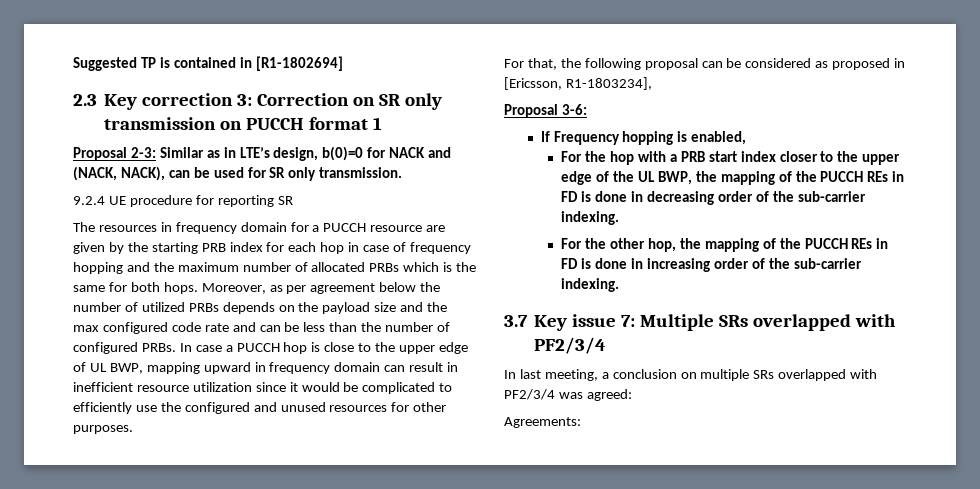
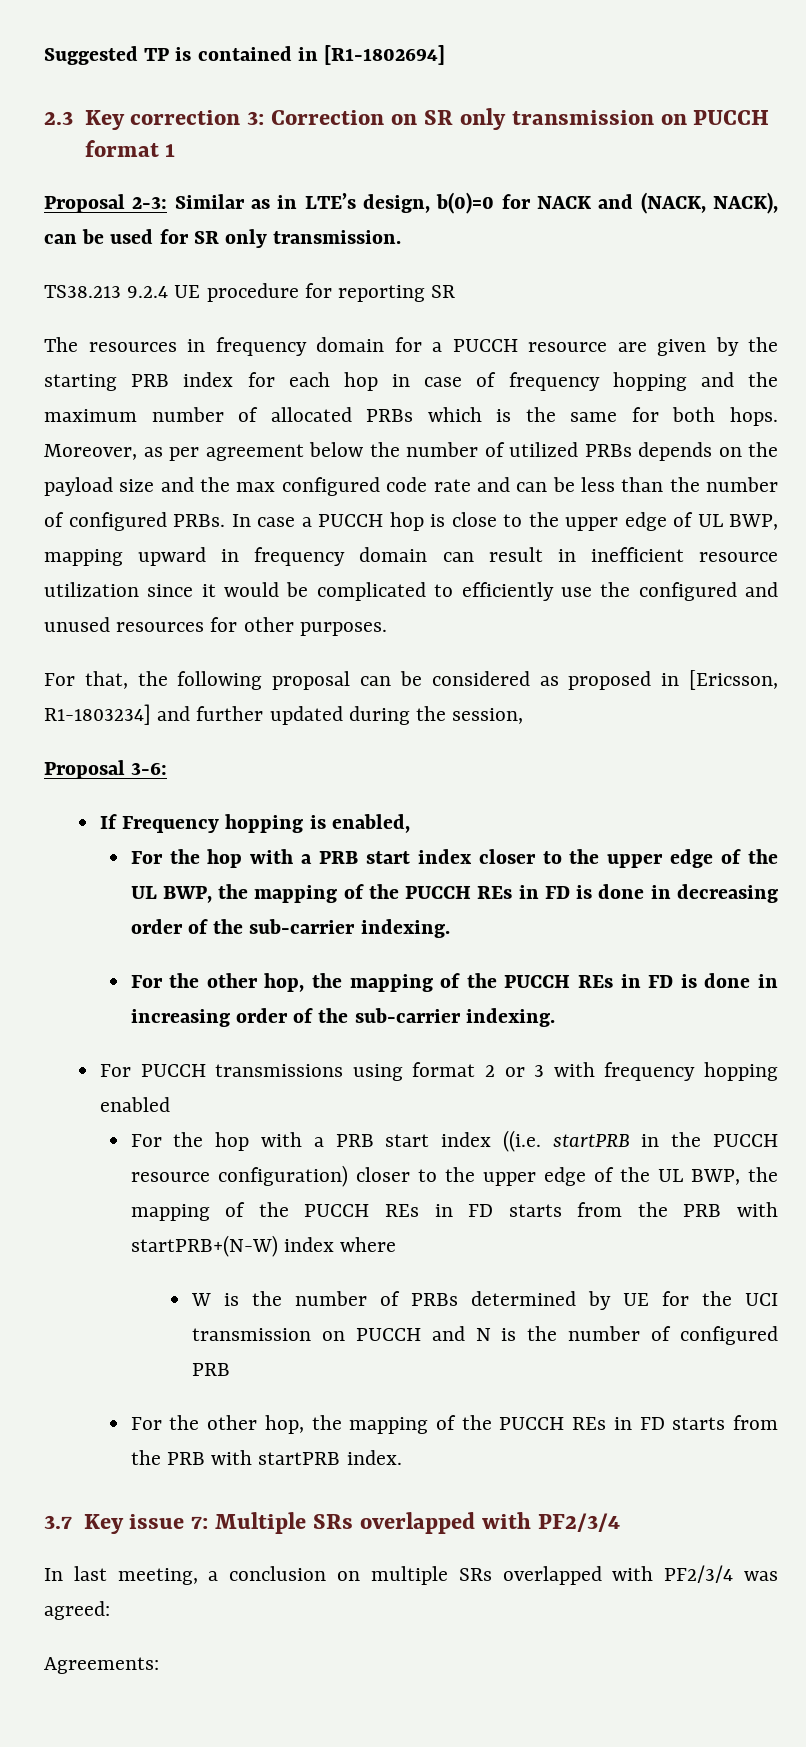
- 9.2.4 UE procedure for reporting SR
+ TS38.213 9.2.4 UE procedure for reporting SR
- For that, the following proposal can be considered as proposed in [Ericsson, R1-1803234],
+ For that, the following proposal can be considered as proposed in [Ericsson, R1-1803234] and further updated during the session,
+ For PUCCH transmissions using format 2 or 3 with frequency hopping enabled
+ For the hop with a PRB start index ((i.e. startPRB in the PUCCH resource configuration) closer to the upper edge of the UL BWP, the mapping of the PUCCH REs in FD starts from the PRB with startPRB+(N-W) index where
+ W is the number of PRBs determined by UE for the UCI transmission on PUCCH and N is the number of configured PRB
+ For the other hop, the mapping of the PUCCH REs in FD starts from the PRB with startPRB index.

